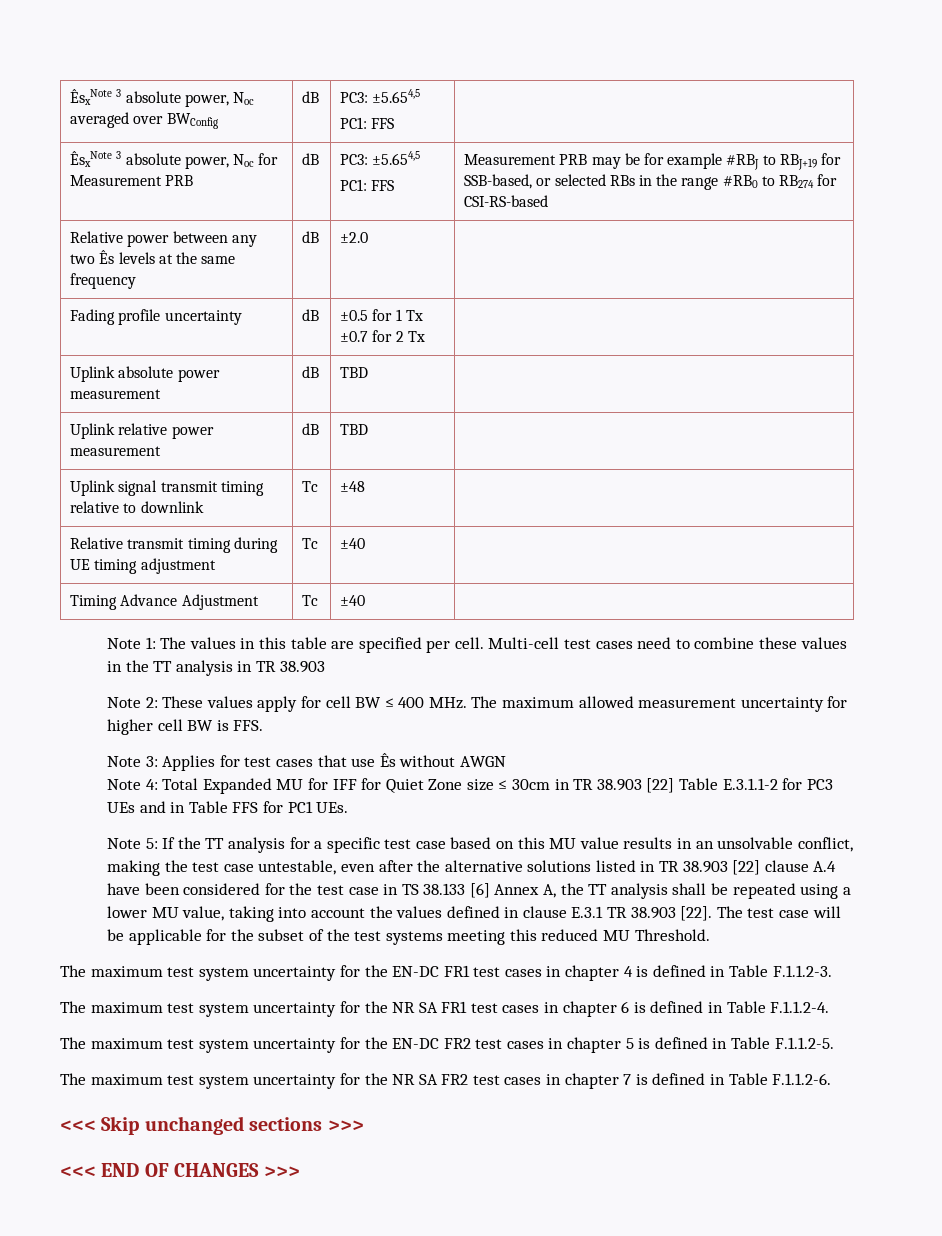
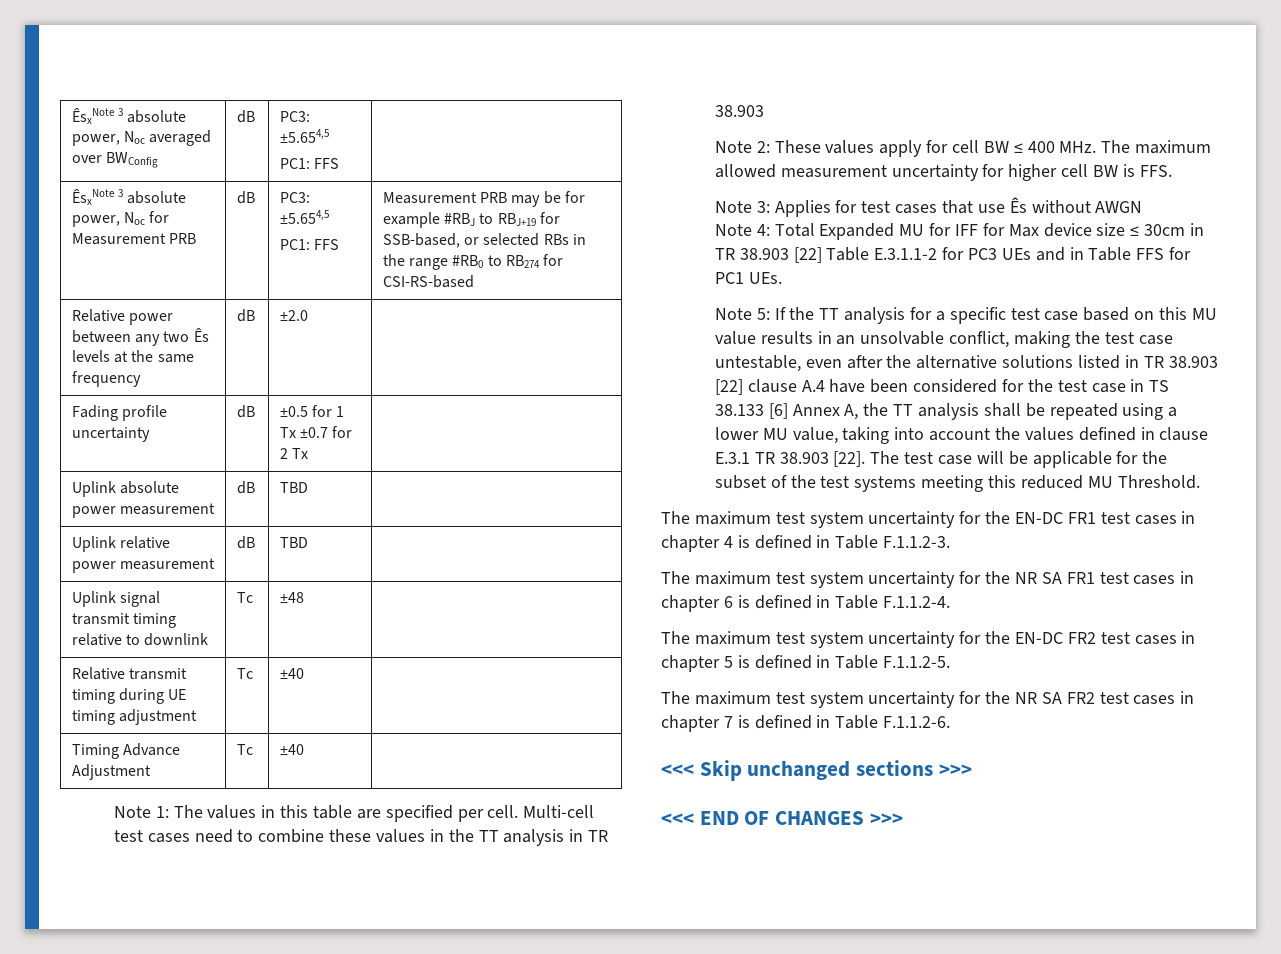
- Note 4: Total Expanded MU for IFF for Quiet Zone size ≤ 30cm in TR 38.903 [22] Table E.3.1.1-2 for PC3 UEs and in Table FFS for PC1 UEs.
+ Note 4: Total Expanded MU for IFF for Max device size ≤ 30cm in TR 38.903 [22] Table E.3.1.1-2 for PC3 UEs and in Table FFS for PC1 UEs.

